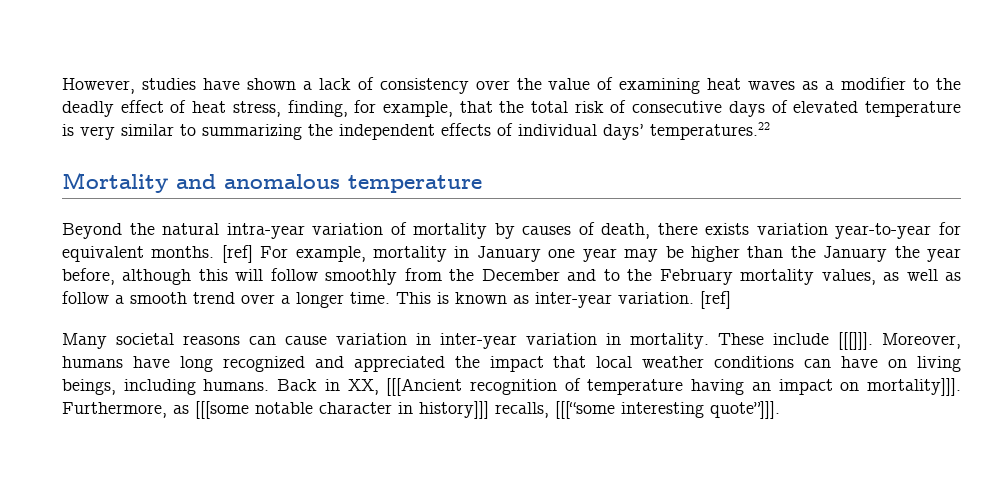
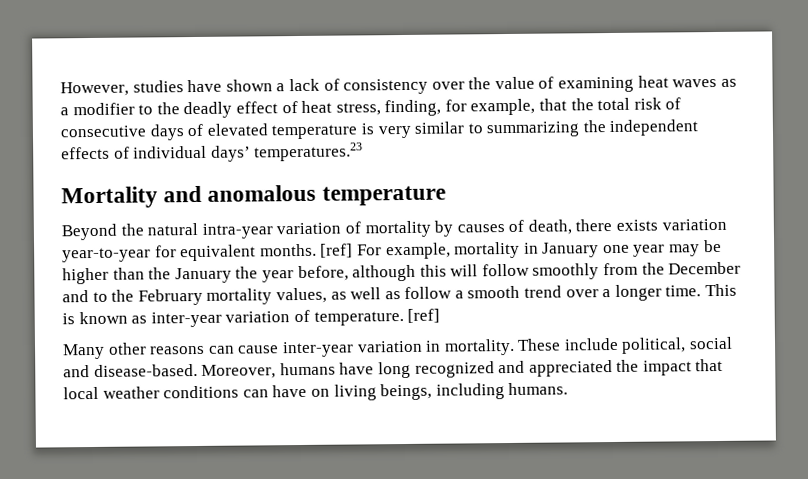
- However, studies have shown a lack of consistency over the value of examining heat waves as a modifier to the deadly effect of heat stress, finding, for example, that the total risk of consecutive days of elevated temperature is very similar to summarizing the independent effects of individual days’ temperatures.22
+ However, studies have shown a lack of consistency over the value of examining heat waves as a modifier to the deadly effect of heat stress, finding, for example, that the total risk of consecutive days of elevated temperature is very similar to summarizing the independent effects of individual days’ temperatures.23
- This is known as inter-year variation.
+ This is known as inter-year variation of temperature.
- Many societal reasons can cause variation in inter-year variation in mortality.
+ Many other reasons can cause inter-year variation in mortality.
- These include [[[]]].
+ These include political, social and disease-based.
- Back in XX, [[[Ancient recognition of temperature having an impact on mortality]]]. Furthermore, as [[[some notable character in history]]] recalls, [[[“some interesting quote”]]].

